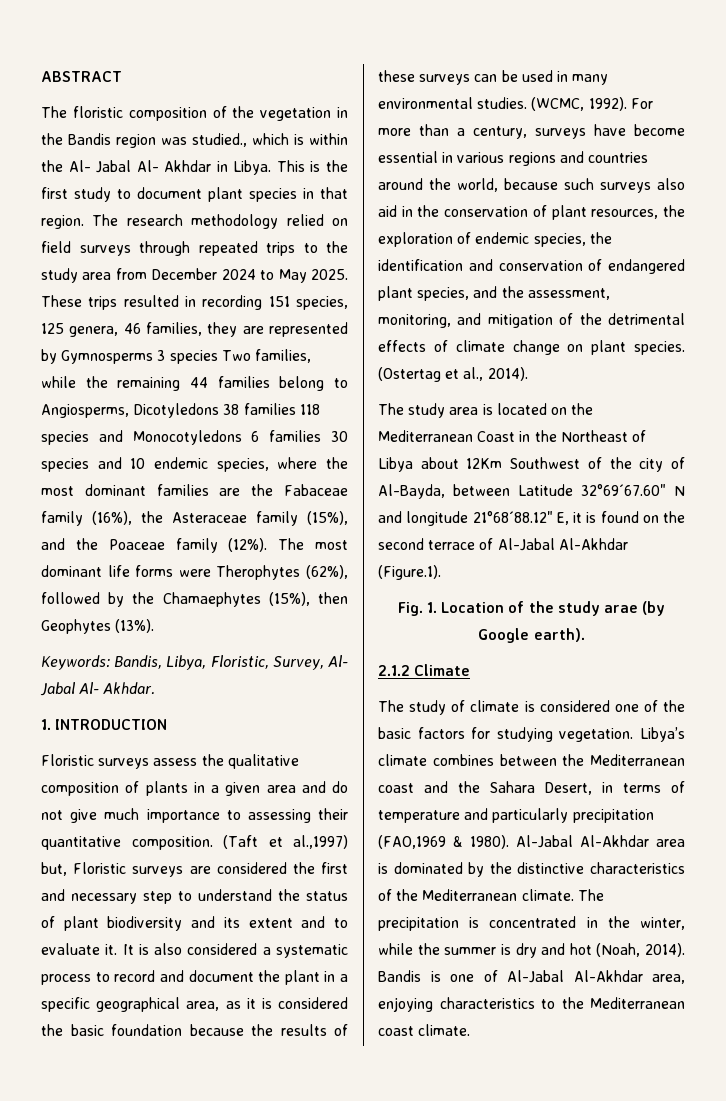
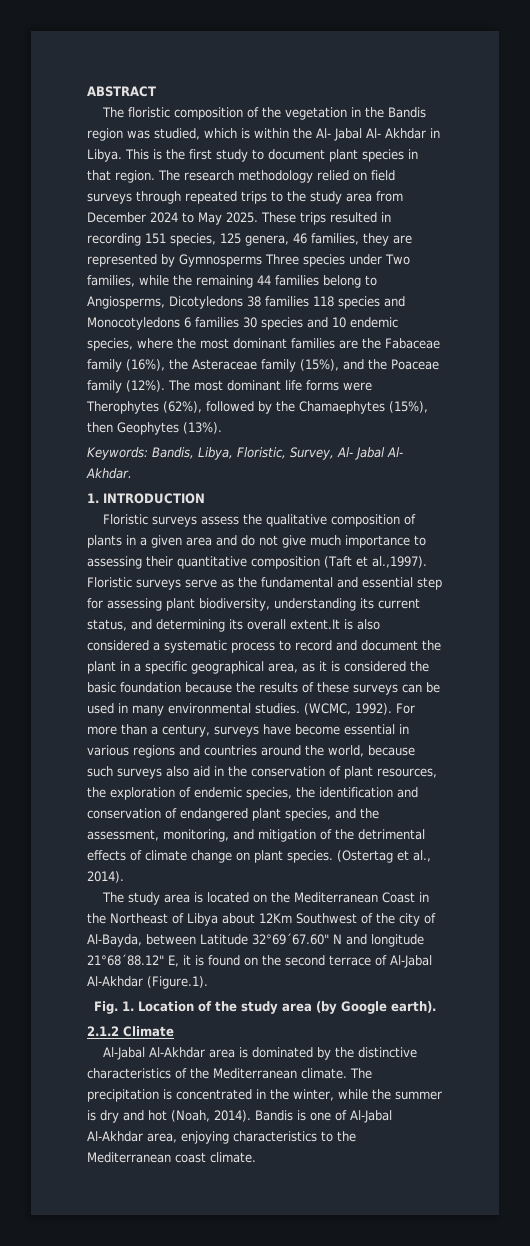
- The floristic composition of the vegetation in the Bandis region was studied., which is within the Al- Jabal Al- Akhdar in Libya.
+ The floristic composition of the vegetation in the Bandis region was studied, which is within the Al- Jabal Al- Akhdar in Libya.
- These trips resulted in recording 151 species, 125 genera, 46 families, they are represented by Gymnosperms 3 species Two families, while the remaining 44 families belong to Angiosperms, Dicotyledons 38 families 118 species and Monocotyledons 6 families 30 species and 10 endemic species, where the most dominant families are the Fabaceae family (16%), the Asteraceae family (15%), and the Poaceae family (12%).
+ These trips resulted in recording 151 species, 125 genera, 46 families, they are represented by Gymnosperms Three species under Two families, while the remaining 44 families belong to Angiosperms, Dicotyledons 38 families 118 species and Monocotyledons 6 families 30 species and 10 endemic species, where the most dominant families are the Fabaceae family (16%), the Asteraceae family (15%), and the Poaceae family (12%).
- Floristic surveys assess the qualitative composition of plants in a given area and do not give much importance to assessing their quantitative composition. (Taft et al.,1997) but, Floristic surveys are considered the first and necessary step to understand the status of plant biodiversity and its extent and to evaluate it. It is also considered a systematic process to record and document the plant in a specific geographical area, as it is considered the basic foundation because the results of these surveys can be used in many environmental studies.
+ Floristic surveys assess the qualitative composition of plants in a given area and do not give much importance to assessing their quantitative composition (Taft et al.,1997). Floristic surveys serve as the fundamental and essential step for assessing plant biodiversity, understanding its current status, and determining its overall extent.It is also considered a systematic process to record and document the plant in a specific geographical area, as it is considered the basic foundation because the results of these surveys can be used in many environmental studies.
- Fig. 1. Location of the study arae (by Google earth).
+ Fig. 1. Location of the study area (by Google earth).
- The study of climate is considered one of the basic factors for studying vegetation. Libya’s climate combines between the Mediterranean coast and the Sahara Desert, in terms of temperature and particularly precipitation (FAO,1969 & 1980).

